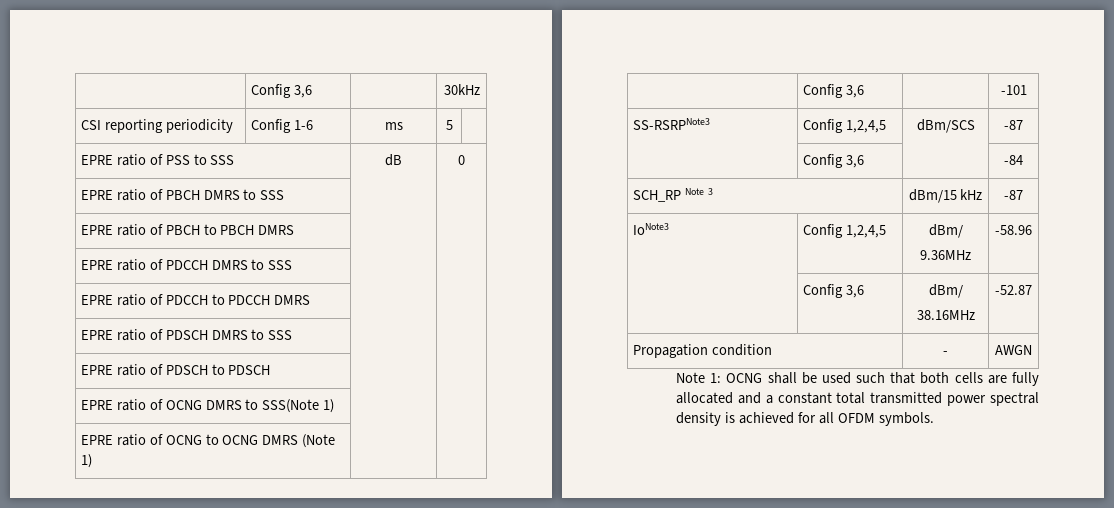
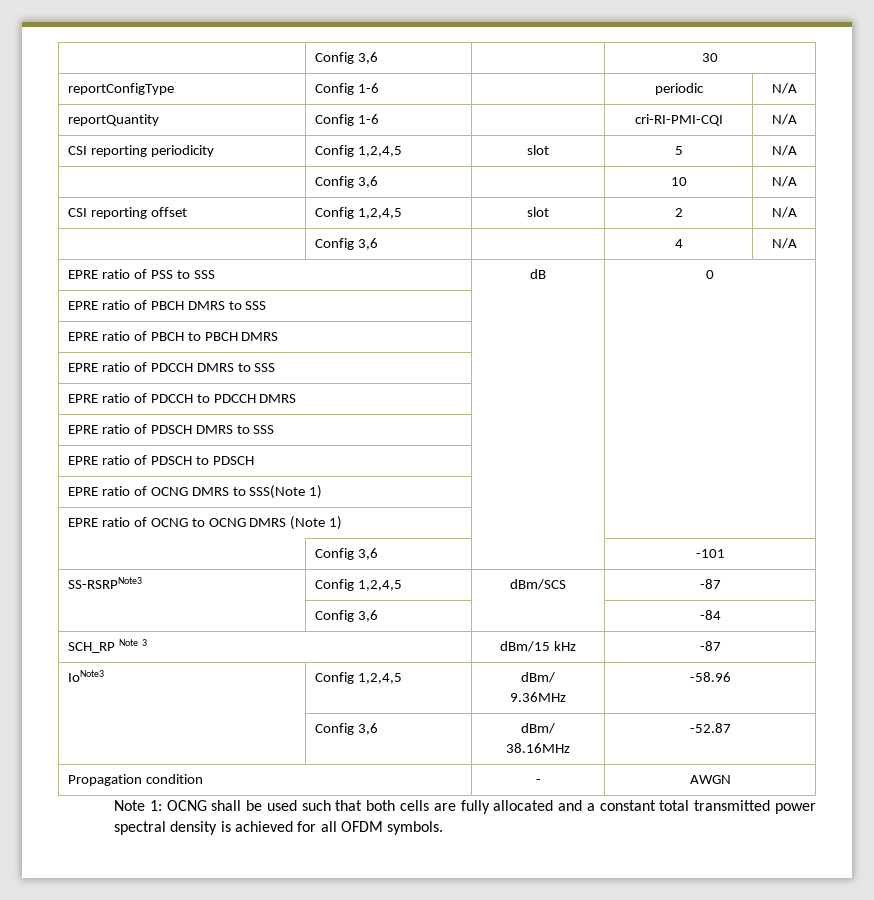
- | Config 3,6 | | 30kHz
+ | Config 3,6 | | 30
+ reportConfigType | Config 1-6 | | periodic | N/A
+ reportQuantity | Config 1-6 | | cri-RI-PMI-CQI | N/A
- CSI reporting periodicity | Config 1-6 | ms | 5 |
+ CSI reporting periodicity | Config 1,2,4,5 | slot | 5 | N/A
+ | Config 3,6 | | 10 | N/A
+ CSI reporting offset | Config 1,2,4,5 | slot | 2 | N/A
+ | Config 3,6 | | 4 | N/A

